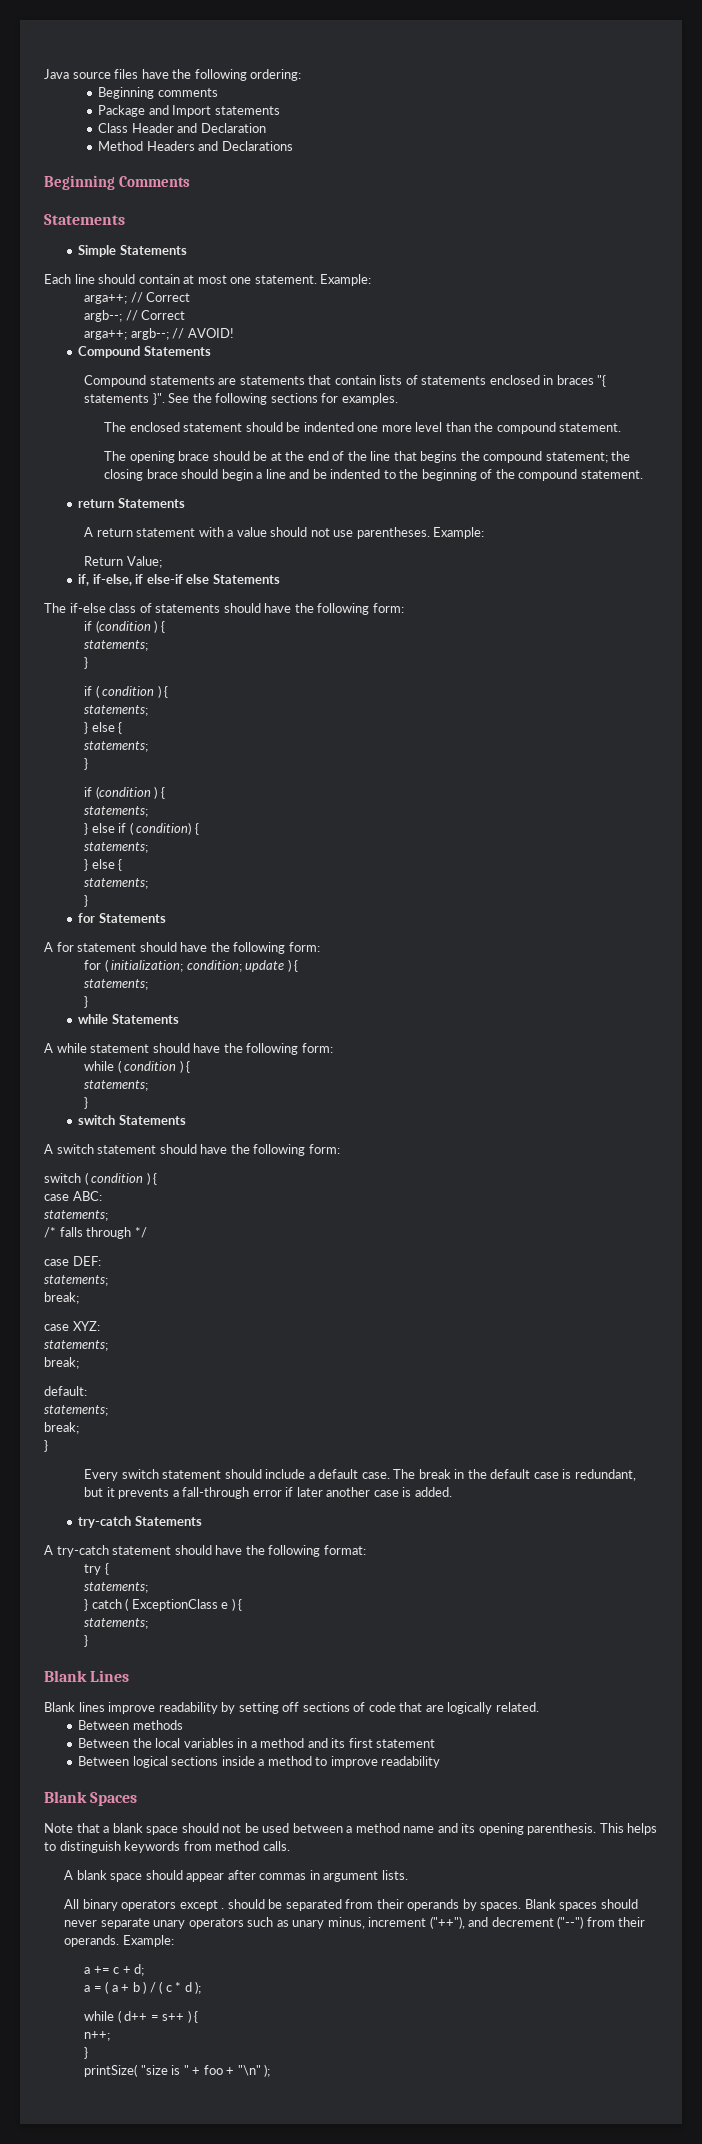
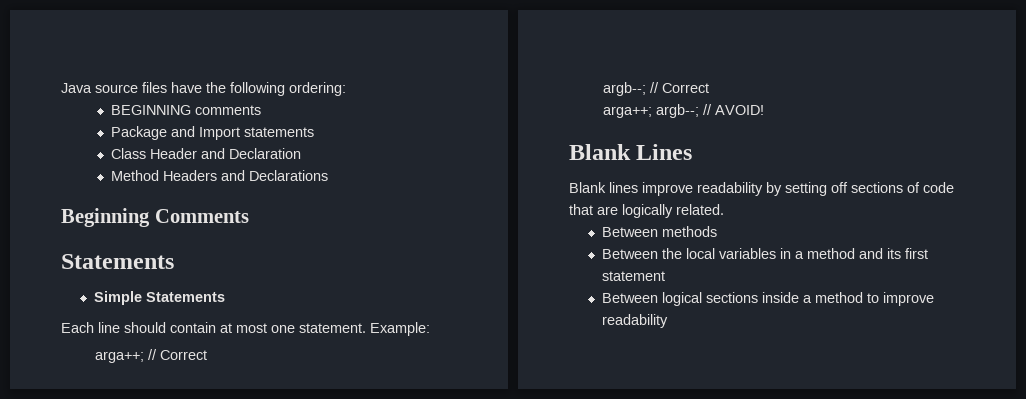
- Beginning comments
+ BEGINNING comments
- Compound Statements
- Compound statements are statements that contain lists of statements enclosed in braces "{ statements }". See the following sections for examples.
- The enclosed statement should be indented one more level than the compound statement.
- The opening brace should be at the end of the line that begins the compound statement; the closing brace should begin a line and be indented to the beginning of the compound statement.
- return Statements
- A return statement with a value should not use parentheses. Example:
- Return Value;
- if, if-else, if else-if else Statements
- The if-else class of statements should have the following form:
- if (condition ) {
- statements;
- }
- if ( condition ) {
- statements;
- } else {
- statements;
- }
- if (condition ) {
- statements;
- } else if ( condition) {
- statements;
- } else {
- statements;
- }
- for Statements
- A for statement should have the following form:
- for ( initialization; condition; update ) {
- statements;
- }
- while Statements
- A while statement should have the following form:
- while ( condition ) {
- statements;
- }
- switch Statements
- A switch statement should have the following form:
- switch ( condition ) {
- case ABC:
- statements;
- /* falls through */
- case DEF:
- statements;
- break;
- case XYZ:
- statements;
- break;
- default:
- statements;
- break;
- }
- Every switch statement should include a default case. The break in the default case is redundant, but it prevents a fall-through error if later another case is added.
- try-catch Statements
- A try-catch statement should have the following format:
- try {
- statements;
- } catch ( ExceptionClass e ) {
- statements;
- }
- Blank Spaces
- Note that a blank space should not be used between a method name and its opening parenthesis. This helps to distinguish keywords from method calls.
- A blank space should appear after commas in argument lists.
- All binary operators except . should be separated from their operands by spaces. Blank spaces should never separate unary operators such as unary minus, increment ("++"), and decrement ("--") from their operands. Example:
- a += c + d;
- a = ( a + b ) / ( c * d );
- while ( d++ = s++ ) {
- n++;
- }
- printSize( "size is " + foo + "\n" );

